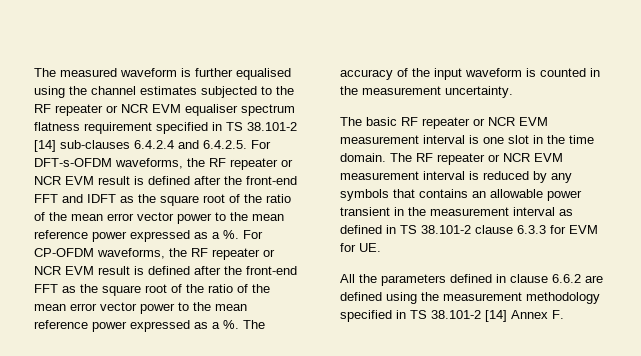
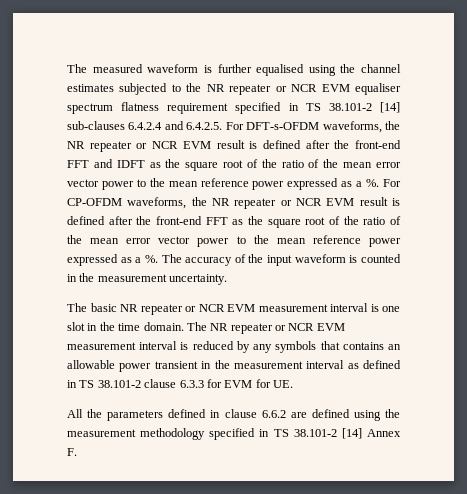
- The measured waveform is further equalised using the channel estimates subjected to the RF repeater or NCR EVM equaliser spectrum flatness requirement specified in TS 38.101-2 [14] sub-clauses 6.4.2.4 and 6.4.2.5. For DFT-s-OFDM waveforms, the RF repeater or NCR EVM result is defined after the front-end FFT and IDFT as the square root of the ratio of the mean error vector power to the mean reference power expressed as a %.
+ The measured waveform is further equalised using the channel estimates subjected to the NR repeater or NCR EVM equaliser spectrum flatness requirement specified in TS 38.101-2 [14] sub-clauses 6.4.2.4 and 6.4.2.5. For DFT-s-OFDM waveforms, the NR repeater or NCR EVM result is defined after the front-end FFT and IDFT as the square root of the ratio of the mean error vector power to the mean reference power expressed as a %.
- For CP-OFDM waveforms, the RF repeater or NCR EVM result is defined after the front-end FFT as the square root of the ratio of the mean error vector power to the mean reference power expressed as a %.
+ For CP-OFDM waveforms, the NR repeater or NCR EVM result is defined after the front-end FFT as the square root of the ratio of the mean error vector power to the mean reference power expressed as a %.
- The basic RF repeater or NCR EVM measurement interval is one slot in the time domain.
+ The basic NR repeater or NCR EVM measurement interval is one slot in the time domain.
- The RF repeater or NCR EVM measurement interval is reduced by any symbols that contains an allowable power transient in the measurement interval as defined in TS 38.101-2 clause 6.3.3 for EVM for UE.
+ The NR repeater or NCR EVM measurement interval is reduced by any symbols that contains an allowable power transient in the measurement interval as defined in TS 38.101-2 clause 6.3.3 for EVM for UE.

